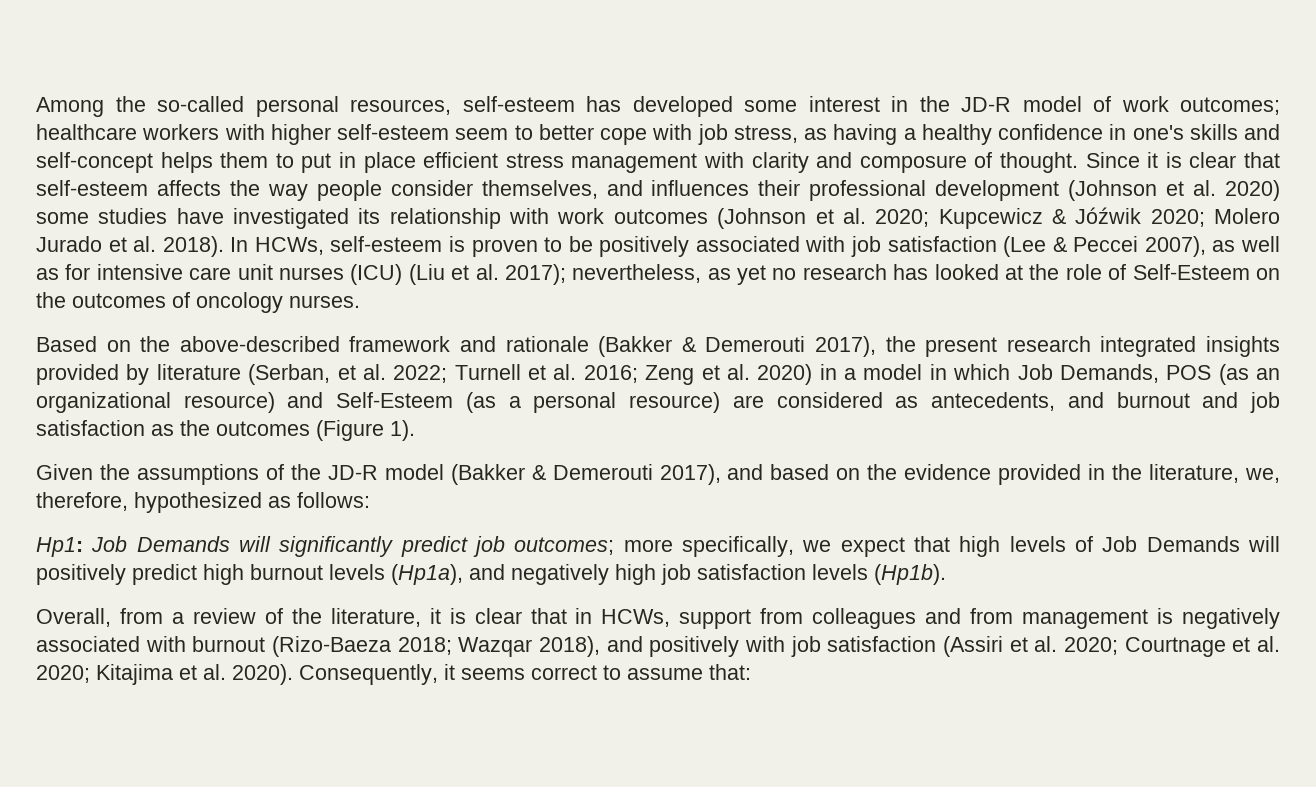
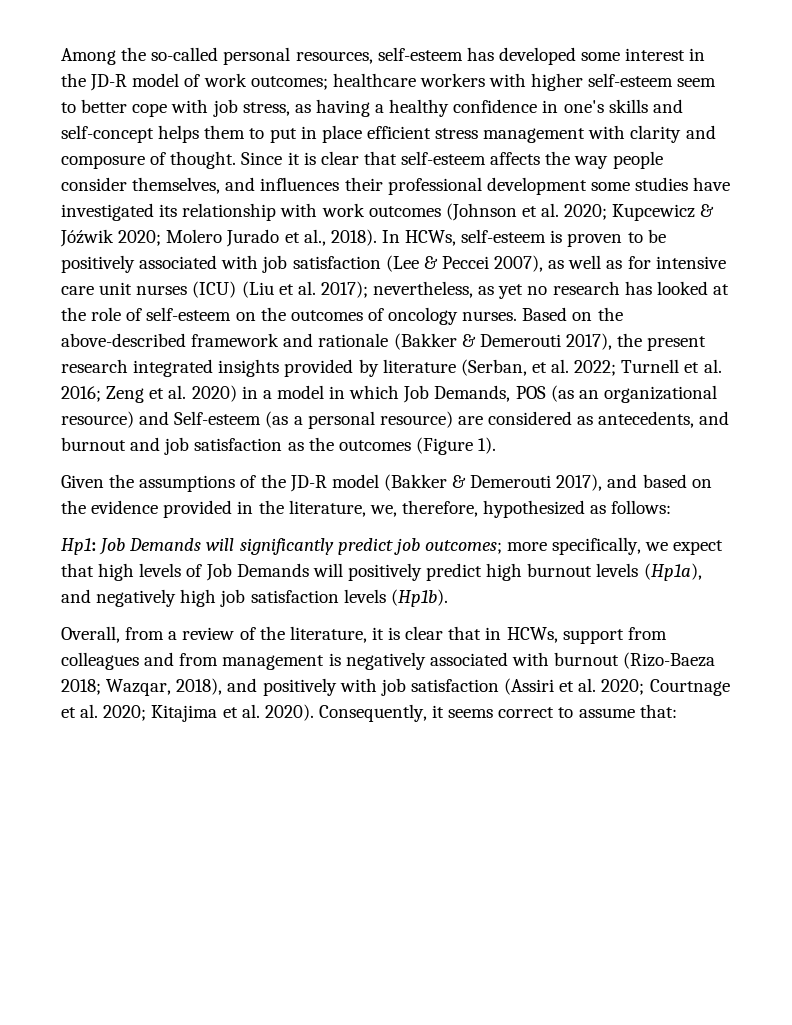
- Since it is clear that self-esteem affects the way people consider themselves, and influences their professional development (Johnson et al. 2020) some studies have investigated its relationship with work outcomes (Johnson et al. 2020; Kupcewicz & Jóźwik 2020; Molero Jurado et al. 2018).
+ Since it is clear that self-esteem affects the way people consider themselves, and influences their professional development some studies have investigated its relationship with work outcomes (Johnson et al. 2020; Kupcewicz & Jóźwik 2020; Molero Jurado et al., 2018).
- nevertheless, as yet no research has looked at the role of Self-Esteem on the outcomes of oncology nurses.
- Based on the above-described framework and rationale (Bakker & Demerouti 2017), the present research integrated insights provided by literature (Serban, et al. 2022;
+ nevertheless, as yet no research has looked at the role of self-esteem on the outcomes of oncology nurses. Based on the above-described framework and rationale (Bakker & Demerouti 2017), the present research integrated insights provided by literature (Serban, et al. 2022;
- Zeng et al. 2020) in a model in which Job Demands, POS (as an organizational resource) and Self-Esteem (as a personal resource) are considered as antecedents, and burnout and job satisfaction as the outcomes (Figure 1).
+ Zeng et al. 2020) in a model in which Job Demands, POS (as an organizational resource) and Self-esteem (as a personal resource) are considered as antecedents, and burnout and job satisfaction as the outcomes (Figure 1).
- Overall, from a review of the literature, it is clear that in HCWs, support from colleagues and from management is negatively associated with burnout (Rizo-Baeza 2018; Wazqar 2018), and positively with job satisfaction (Assiri et al. 2020; Courtnage et al. 2020; Kitajima et al. 2020).
+ Overall, from a review of the literature, it is clear that in HCWs, support from colleagues and from management is negatively associated with burnout (Rizo-Baeza 2018; Wazqar, 2018), and positively with job satisfaction (Assiri et al. 2020; Courtnage et al. 2020; Kitajima et al. 2020).

